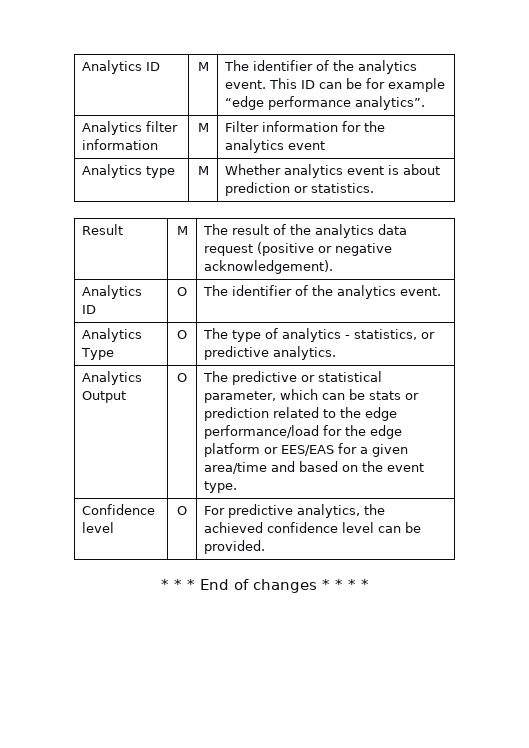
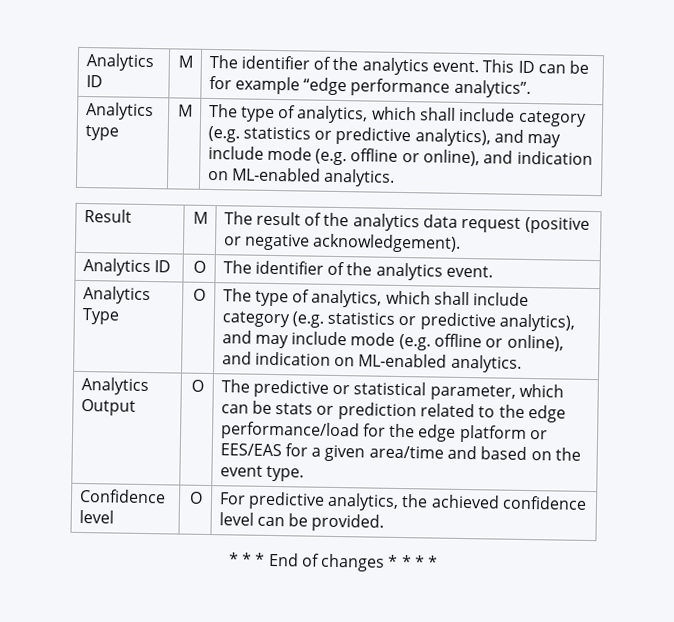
- Analytics filter information | M | Filter information for the analytics event
- Analytics type | M | Whether analytics event is about prediction or statistics.
+ Analytics type | M | The type of analytics, which shall include category (e.g. statistics or predictive analytics), and may include mode (e.g. offline or online), and indication on ML-enabled analytics.
- Analytics Type | O | The type of analytics - statistics, or predictive analytics.
+ Analytics Type | O | The type of analytics, which shall include category (e.g. statistics or predictive analytics), and may include mode (e.g. offline or online), and indication on ML-enabled analytics.

